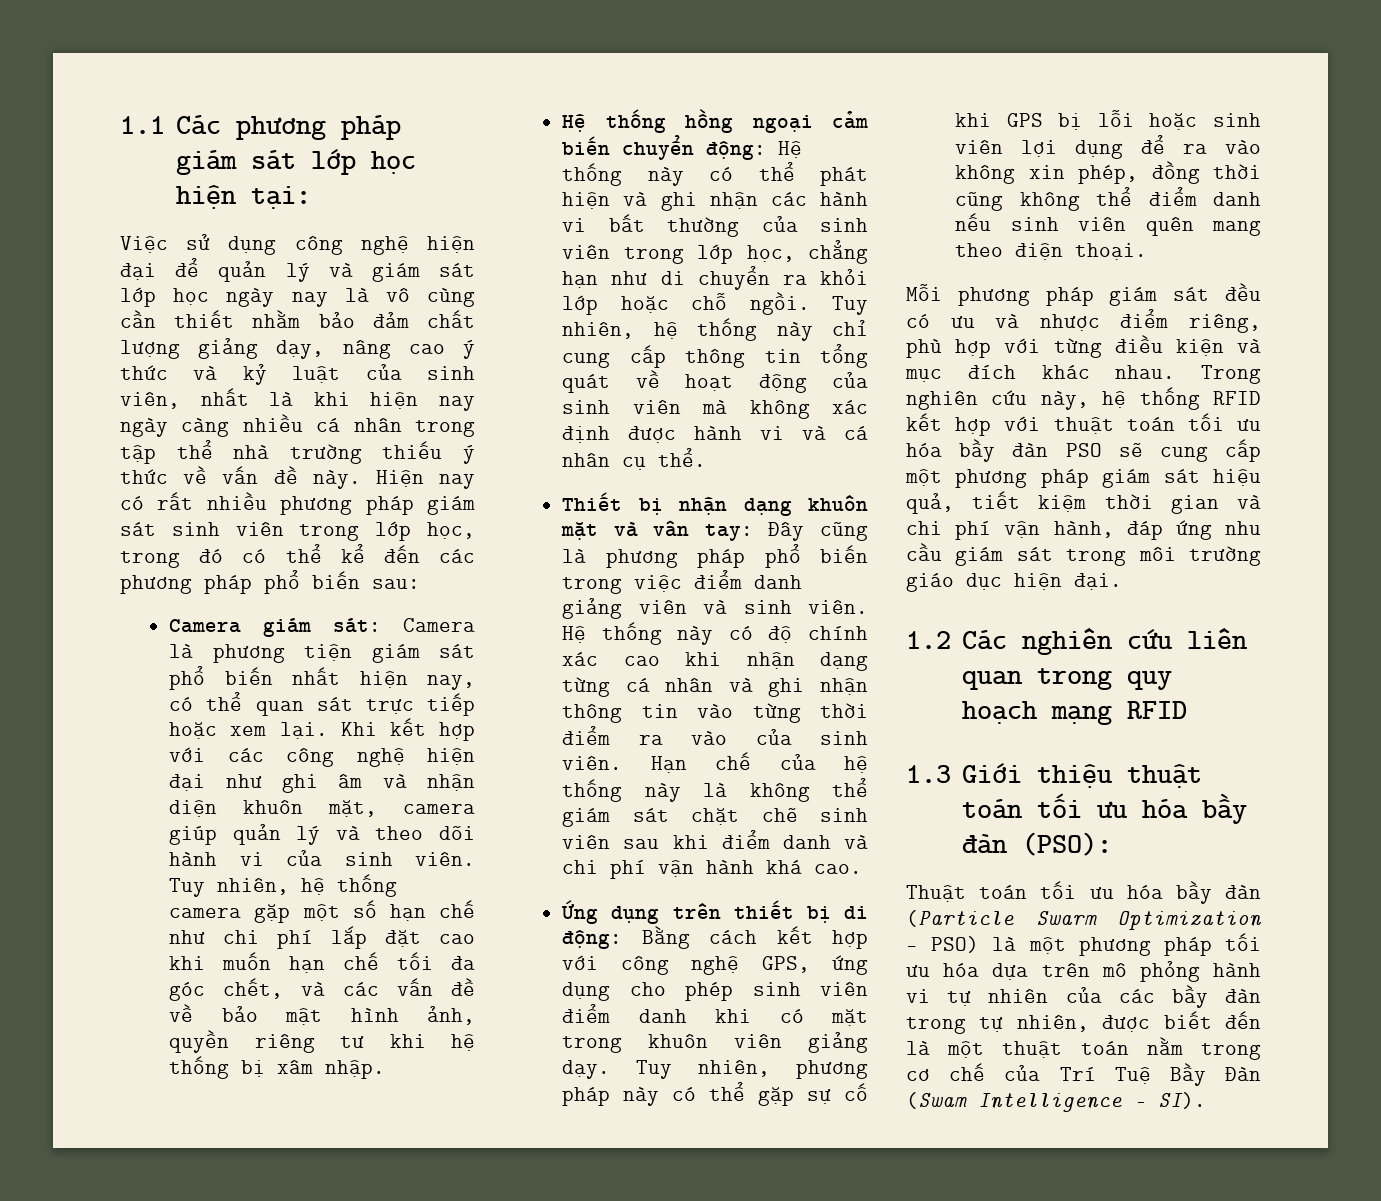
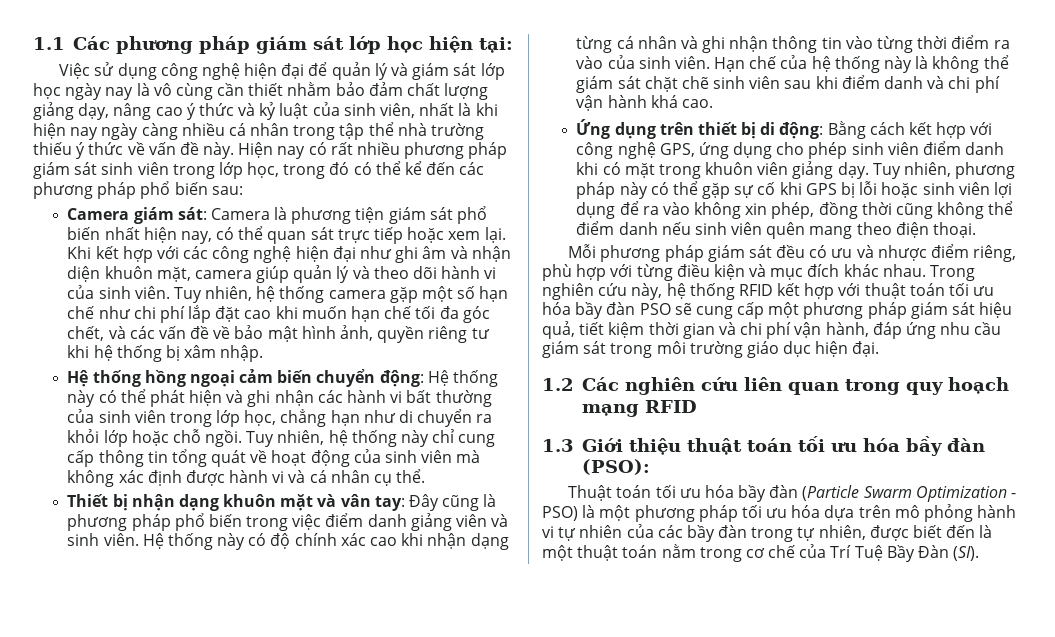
- Thuật toán tối ưu hóa bầy đàn (Particle Swarm Optimization - PSO) là một phương pháp tối ưu hóa dựa trên mô phỏng hành vi tự nhiên của các bầy đàn trong tự nhiên, được biết đến là một thuật toán nằm trong cơ chế của Trí Tuệ Bầy Đàn (Swam Intelligence - SI).
+ Thuật toán tối ưu hóa bầy đàn (Particle Swarm Optimization - PSO) là một phương pháp tối ưu hóa dựa trên mô phỏng hành vi tự nhiên của các bầy đàn trong tự nhiên, được biết đến là một thuật toán nằm trong cơ chế của Trí Tuệ Bầy Đàn (SI).

